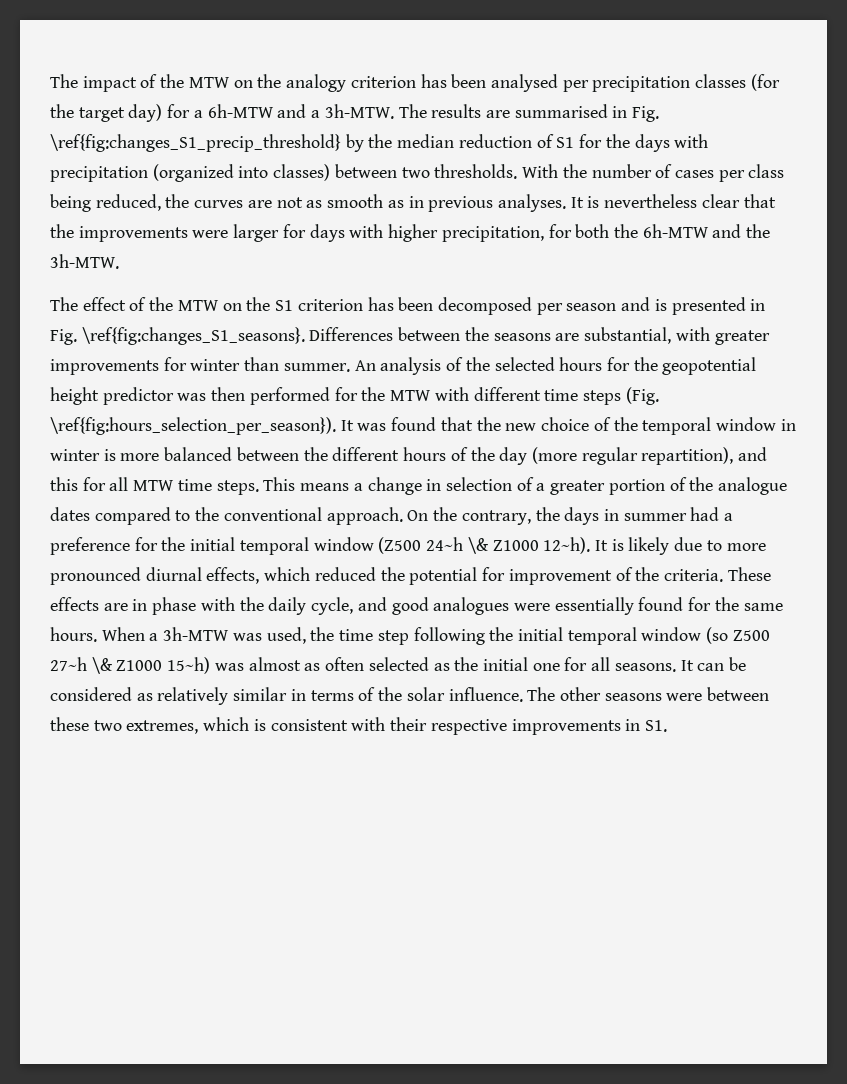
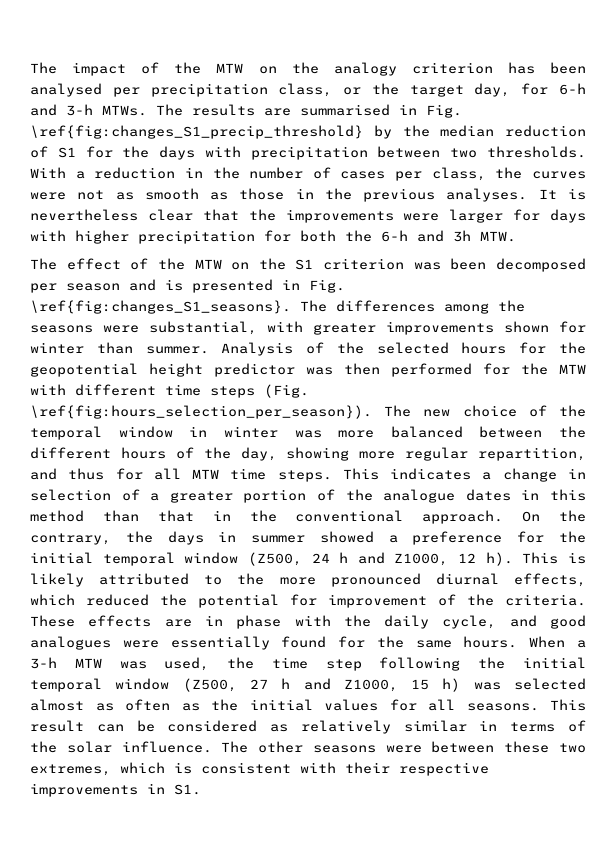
- The impact of the MTW on the analogy criterion has been analysed per precipitation classes (for the target day) for a 6h-MTW and a 3h-MTW.
+ The impact of the MTW on the analogy criterion has been analysed per precipitation class, or the target day, for 6-h and 3-h MTWs.
- The results are summarised in Fig. \ref{fig:changes_S1_precip_threshold} by the median reduction of S1 for the days with precipitation (organized into classes) between two thresholds.
+ The results are summarised in Fig. \ref{fig:changes_S1_precip_threshold} by the median reduction of S1 for the days with precipitation between two thresholds.
- With the number of cases per class being reduced, the curves are not as smooth as in previous analyses.
+ With a reduction in the number of cases per class, the curves were not as smooth as those in the previous analyses.
- It is nevertheless clear that the improvements were larger for days with higher precipitation, for both the 6h-MTW and the 3h-MTW.
+ It is nevertheless clear that the improvements were larger for days with higher precipitation for both the 6-h and 3h MTW.
- The effect of the MTW on the S1 criterion has been decomposed per season and is presented in Fig. \ref{fig:changes_S1_seasons}.
+ The effect of the MTW on the S1 criterion was been decomposed per season and is presented in Fig. \ref{fig:changes_S1_seasons}.
- Differences between the seasons are substantial, with greater improvements for winter than summer.
+ The differences among the seasons were substantial, with greater improvements shown for winter than summer.
- An analysis of the selected hours for the geopotential height predictor was then performed for the MTW with different time steps (Fig. \ref{fig:hours_selection_per_season}).
+ Analysis of the selected hours for the geopotential height predictor was then performed for the MTW with different time steps (Fig. \ref{fig:hours_selection_per_season}).
- It was found that the new choice of the temporal window in winter is more balanced between the different hours of the day (more regular repartition), and this for all MTW time steps.
+ The new choice of the temporal window in winter was more balanced between the different hours of the day, showing more regular repartition, and thus for all MTW time steps.
- This means a change in selection of a greater portion of the analogue dates compared to the conventional approach.
+ This indicates a change in selection of a greater portion of the analogue dates in this method than that in the conventional approach.
- On the contrary, the days in summer had a preference for the initial temporal window (Z500 24~h \& Z1000 12~h). It is likely due to more pronounced diurnal effects, which reduced the potential for improvement of the criteria.
+ On the contrary, the days in summer showed a preference for the initial temporal window (Z500, 24 h and Z1000, 12 h). This is likely attributed to the more pronounced diurnal effects, which reduced the potential for improvement of the criteria.
- When a 3h-MTW was used, the time step following the initial temporal window (so Z500 27~h \& Z1000 15~h) was almost as often selected as the initial one for all seasons.
+ When a 3-h MTW was used, the time step following the initial temporal window (Z500, 27 h and Z1000, 15 h) was selected almost as often as the initial values for all seasons.
- It can be considered as relatively similar in terms of the solar influence.
+ This result can be considered as relatively similar in terms of the solar influence.

